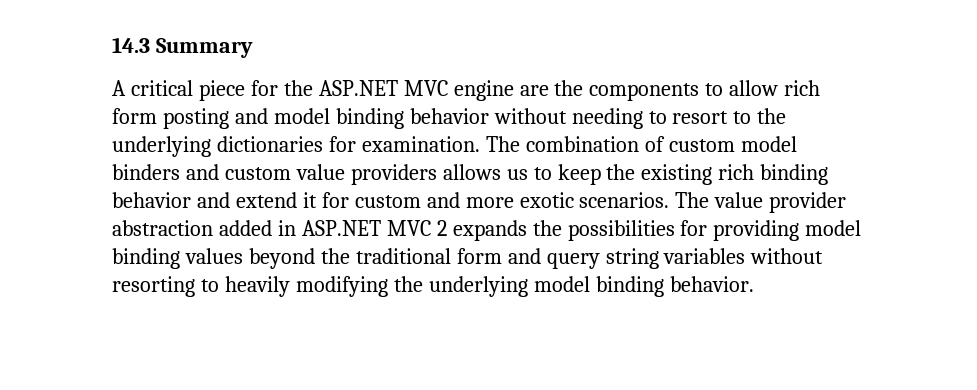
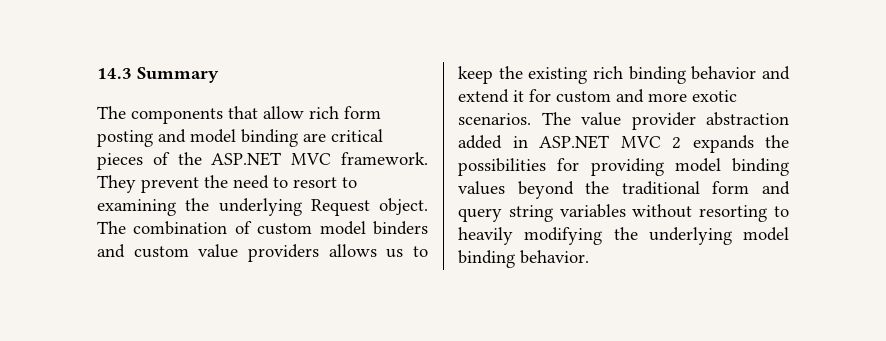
- A critical piece for the ASP.NET MVC engine are the components to allow rich form posting and model binding behavior without needing to resort to the underlying dictionaries for examination.
+ The components that allow rich form posting and model binding are critical pieces of the ASP.NET MVC framework. They prevent the need to resort to examining the underlying Request object.

